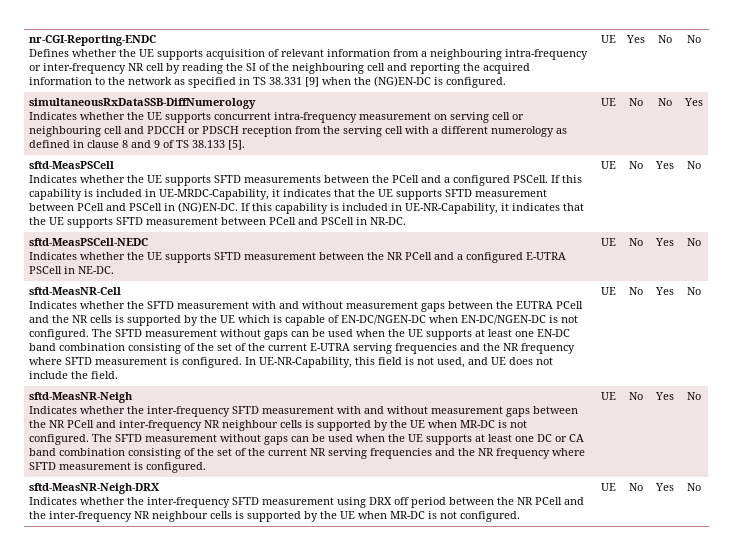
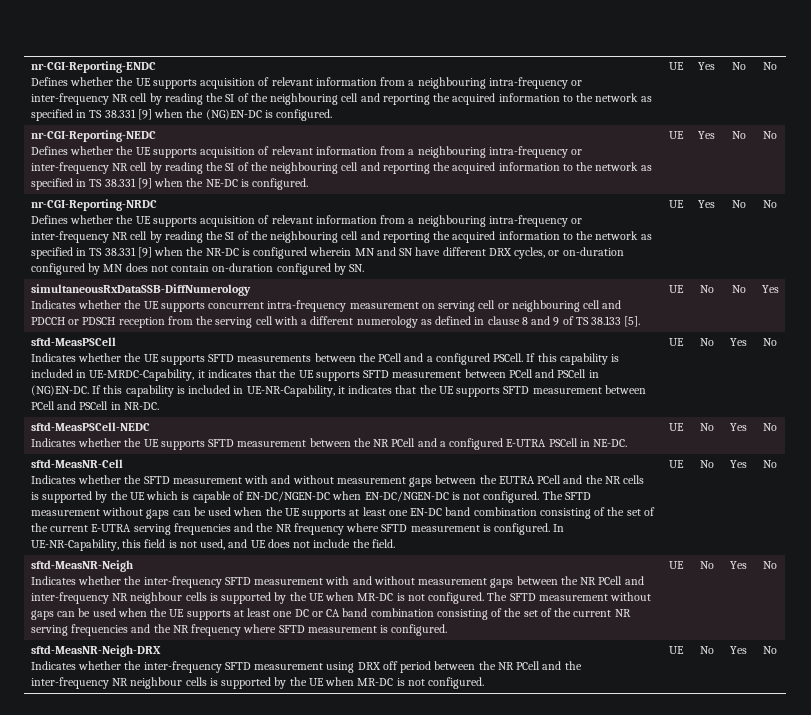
+ nr-CGI-Reporting-NEDC
+ Defines whether the UE supports acquisition of relevant information from a neighbouring intra-frequency or inter-frequency NR cell by reading the SI of the neighbouring cell and reporting the acquired information to the network as specified in TS 38.331 [9] when the NE-DC is configured. | UE | Yes | No | No
+ nr-CGI-Reporting-NRDC
+ Defines whether the UE supports acquisition of relevant information from a neighbouring intra-frequency or inter-frequency NR cell by reading the SI of the neighbouring cell and reporting the acquired information to the network as specified in TS 38.331 [9] when the NR-DC is configured wherein MN and SN have different DRX cycles, or on-duration configured by MN does not contain on-duration configured by SN. | UE | Yes | No | No

